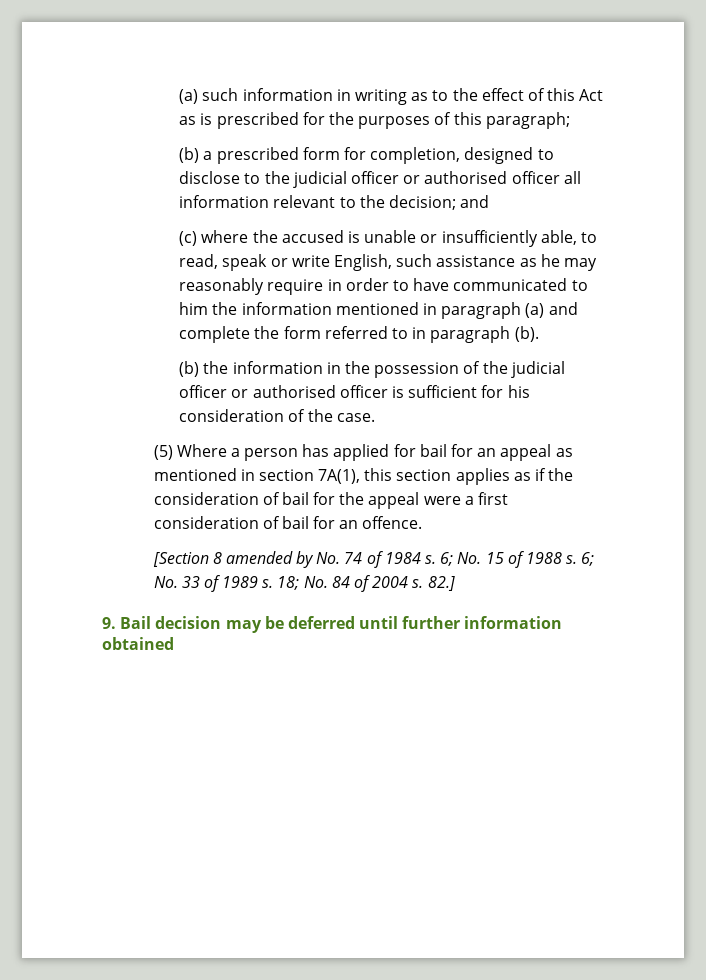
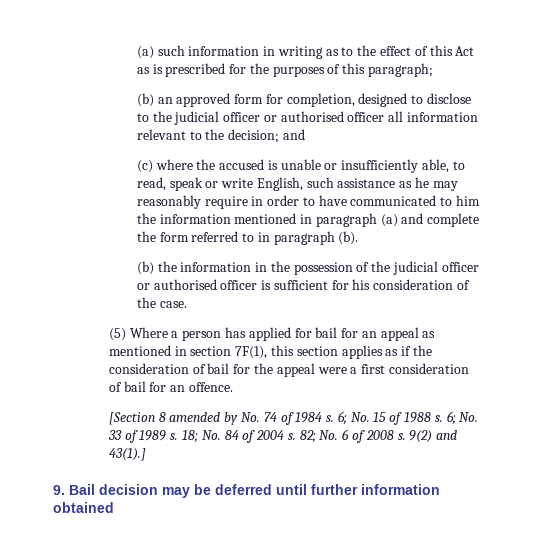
- (b) a prescribed form for completion, designed to disclose to the judicial officer or authorised officer all information relevant to the decision; and
+ (b) an approved form for completion, designed to disclose to the judicial officer or authorised officer all information relevant to the decision; and
- (5) Where a person has applied for bail for an appeal as mentioned in section 7A(1), this section applies as if the consideration of bail for the appeal were a first consideration of bail for an offence.
+ (5) Where a person has applied for bail for an appeal as mentioned in section 7F(1), this section applies as if the consideration of bail for the appeal were a first consideration of bail for an offence.
- 82.]
+ 82; No. 6 of 2008 s. 9(2) and 43(1).]

